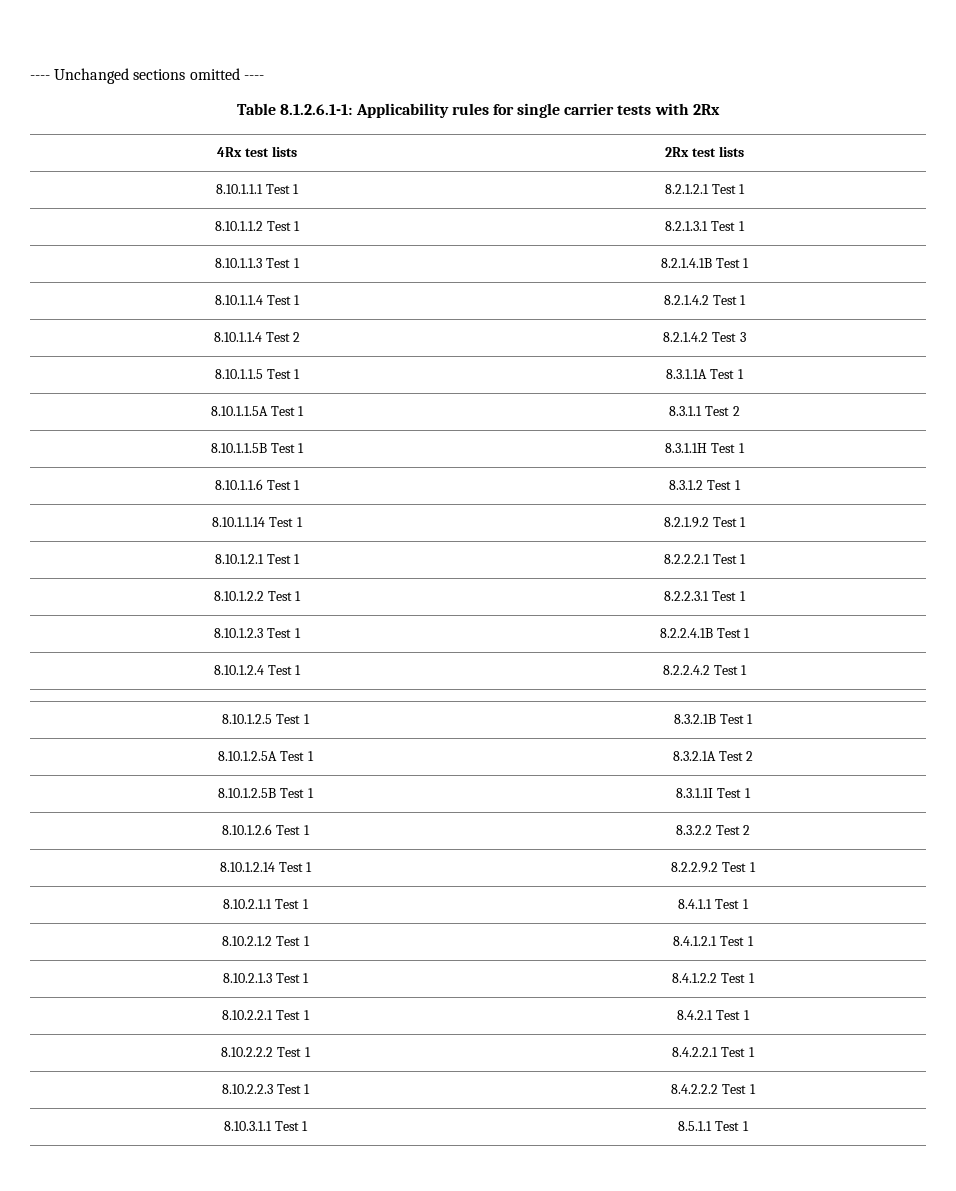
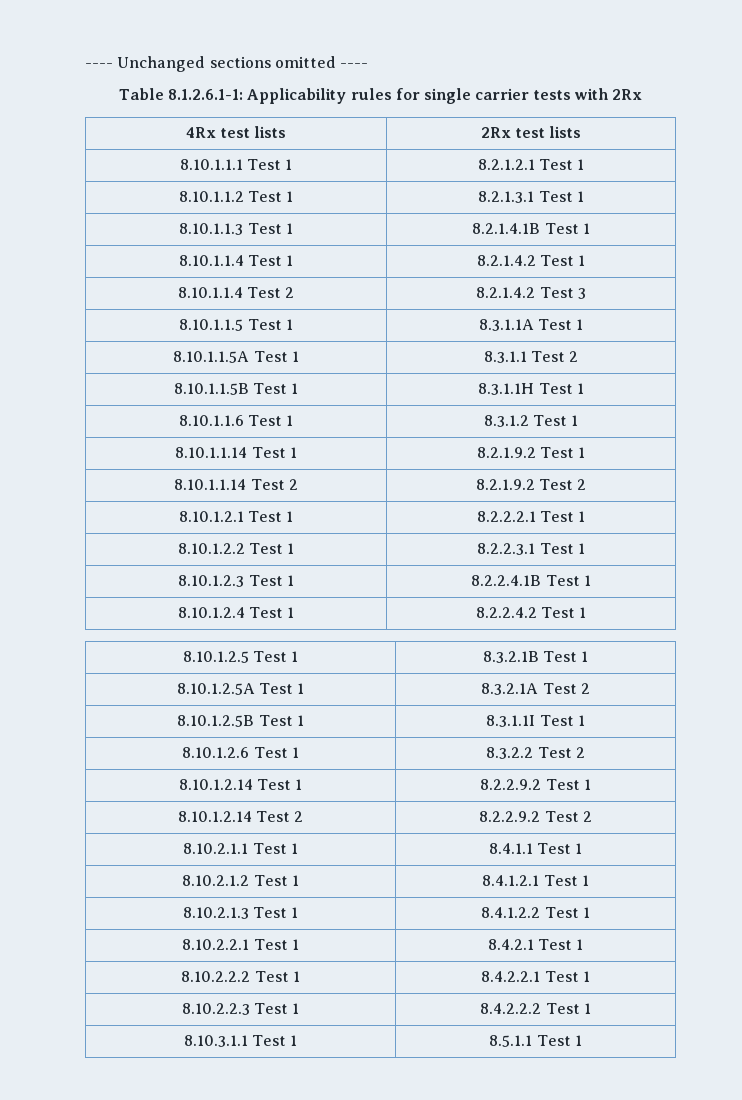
+ 8.10.1.1.14 Test 2 | 8.2.1.9.2 Test 2
+ 8.10.1.2.14 Test 2 | 8.2.2.9.2 Test 2

